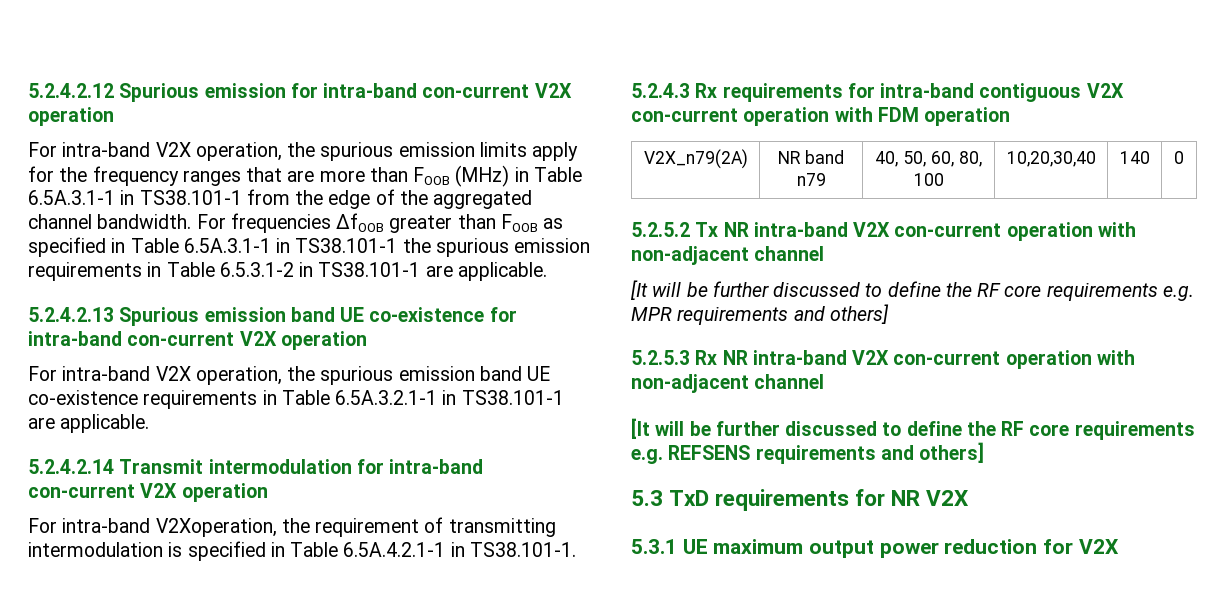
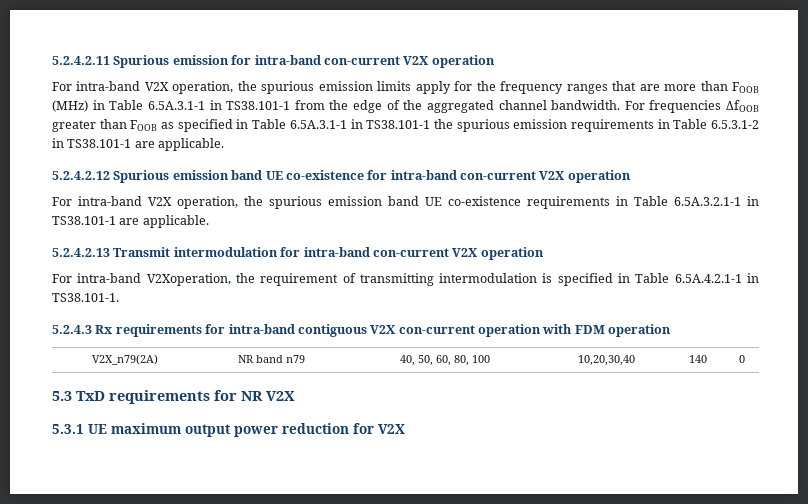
- 5.2.4.2.12 Spurious emission for intra-band con-current V2X operation
+ 5.2.4.2.11 Spurious emission for intra-band con-current V2X operation
- 5.2.4.2.13 Spurious emission band UE co-existence for intra-band con-current V2X operation
+ 5.2.4.2.12 Spurious emission band UE co-existence for intra-band con-current V2X operation
- 5.2.4.2.14 Transmit intermodulation for intra-band con-current V2X operation
+ 5.2.4.2.13 Transmit intermodulation for intra-band con-current V2X operation
- 5.2.5.2 Tx NR intra-band V2X con-current operation with non-adjacent channel
- [It will be further discussed to define the RF core requirements e.g. MPR requirements and others]
- 5.2.5.3 Rx NR intra-band V2X con-current operation with non-adjacent channel
- [It will be further discussed to define the RF core requirements e.g. REFSENS requirements and others]

